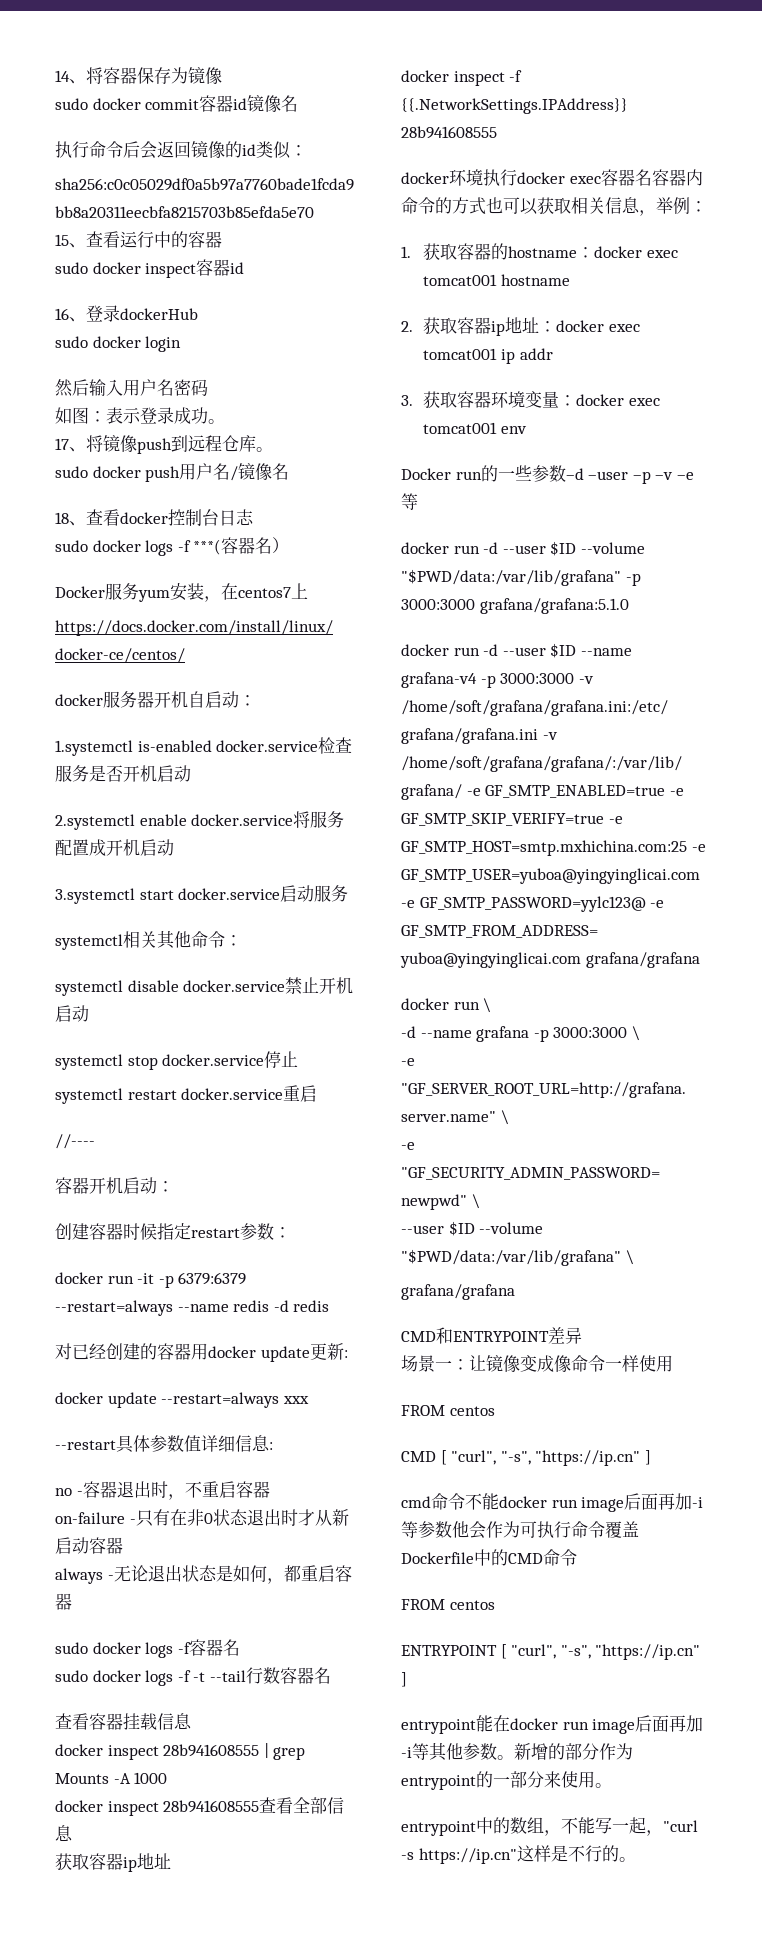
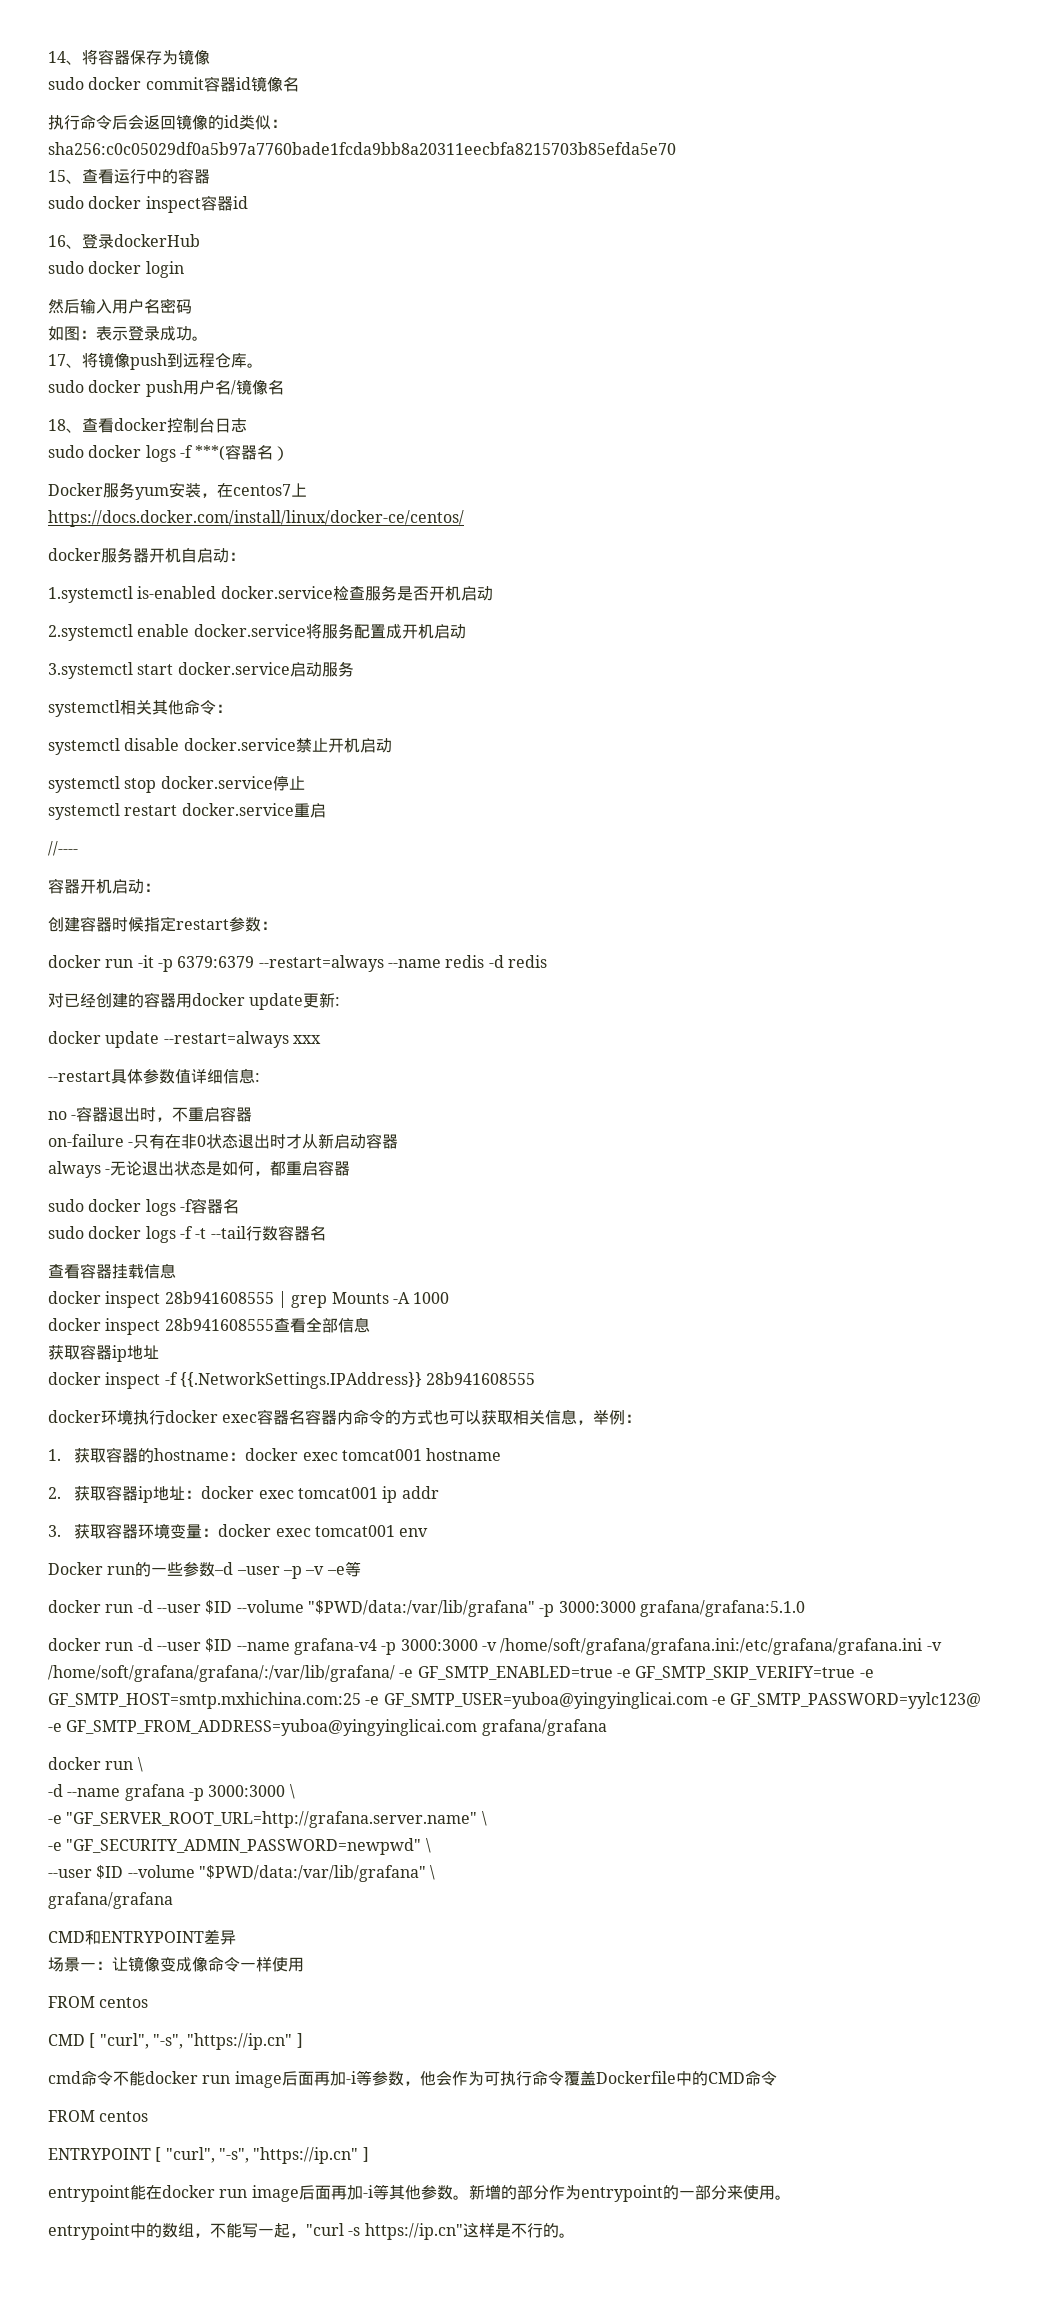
- cmd命令不能docker run image后面再加-i等参数他会作为可执行命令覆盖Dockerfile中的CMD命令
+ cmd命令不能docker run image后面再加-i等参数，他会作为可执行命令覆盖Dockerfile中的CMD命令

